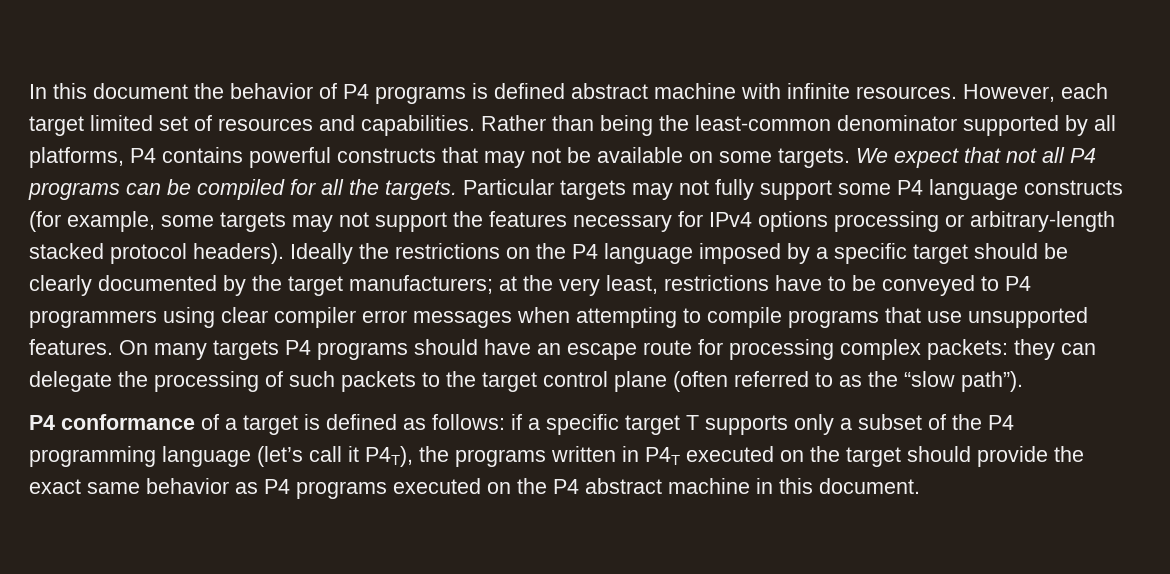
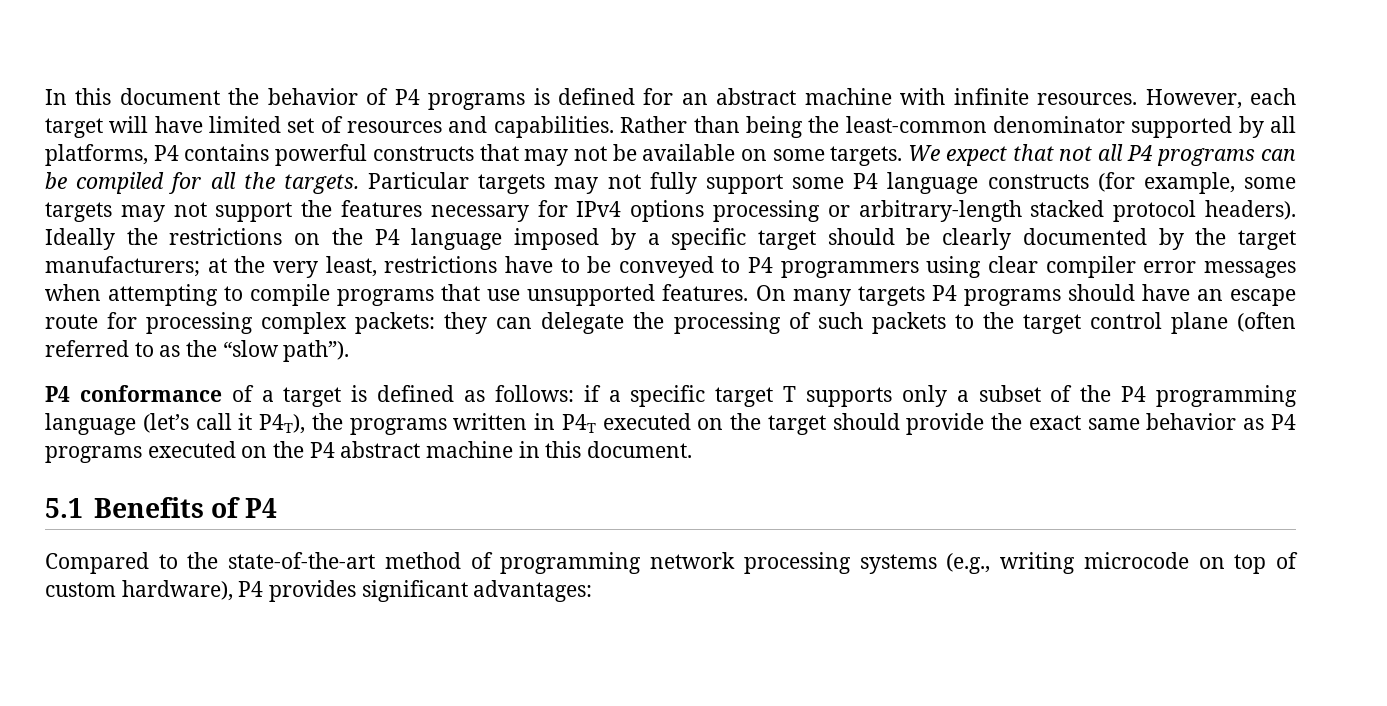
- In this document the behavior of P4 programs is defined abstract machine with infinite resources.
+ In this document the behavior of P4 programs is defined for an abstract machine with infinite resources.
- However, each target limited set of resources and capabilities.
+ However, each target will have limited set of resources and capabilities.
+ 5.1 Benefits of P4
+ Compared to the state-of-the-art method of programming network processing systems (e.g., writing microcode on top of custom hardware), P4 provides significant advantages:

